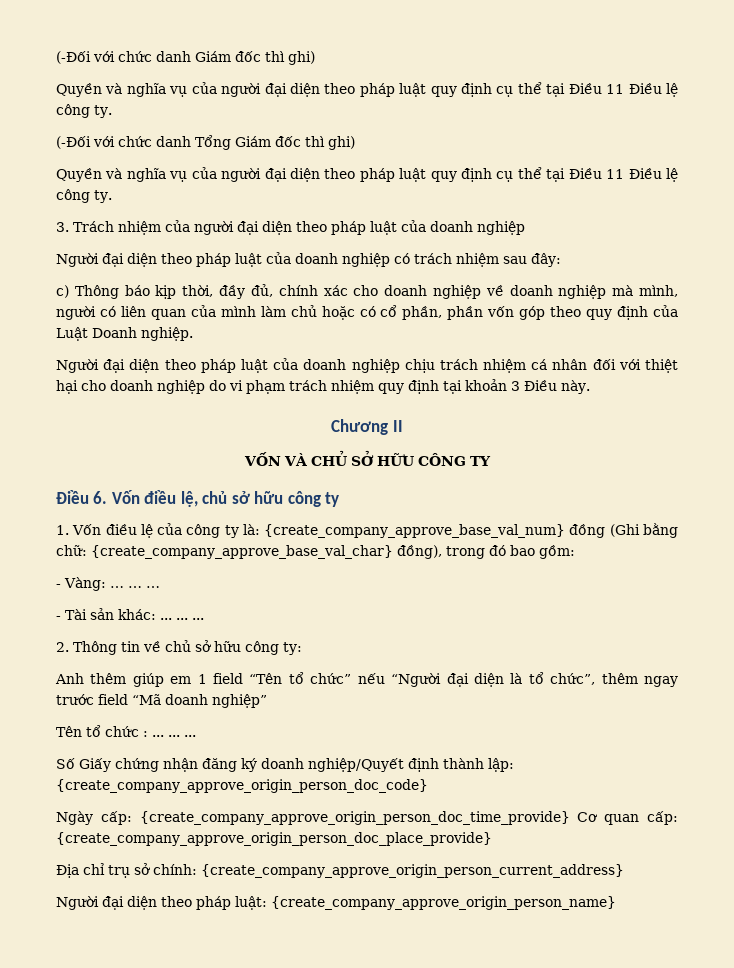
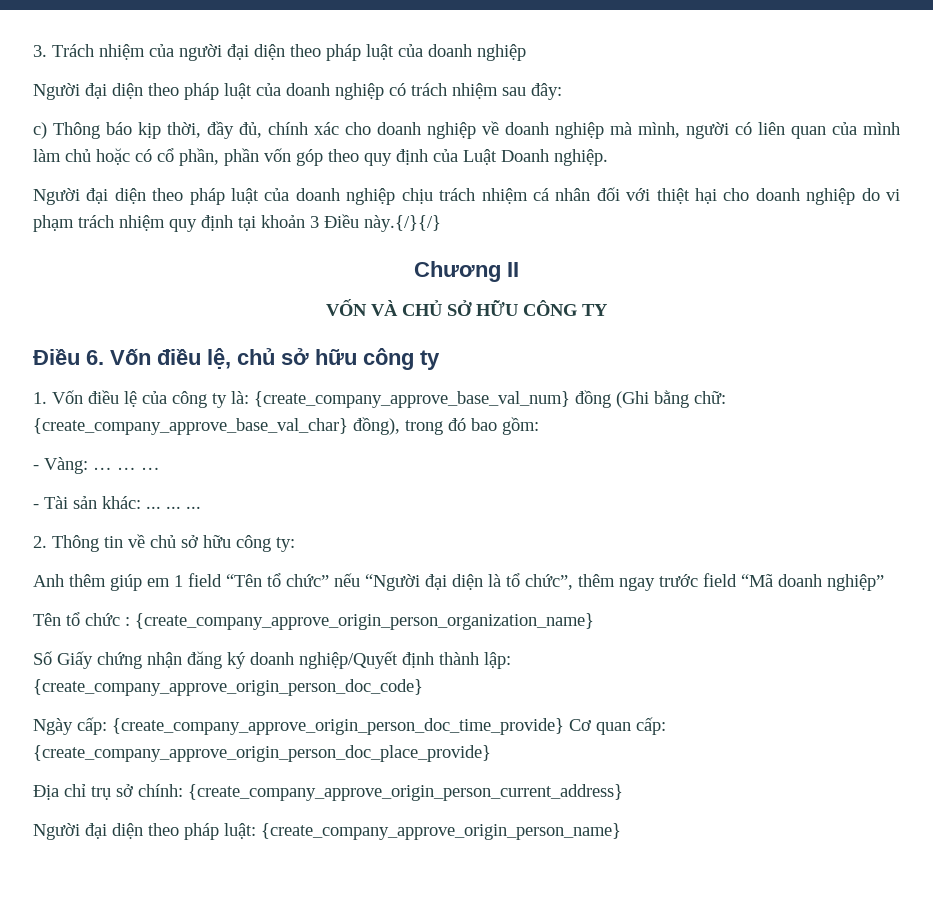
- (-Đối với chức danh Giám đốc thì ghi)
- Quyền và nghĩa vụ của người đại diện theo pháp luật quy định cụ thể tại Điều 11 Điều lệ công ty.
- (-Đối với chức danh Tổng Giám đốc thì ghi)
- Quyền và nghĩa vụ của người đại diện theo pháp luật quy định cụ thể tại Điều 11 Điều lệ công ty.
- Người đại diện theo pháp luật của doanh nghiệp chịu trách nhiệm cá nhân đối với thiệt hại cho doanh nghiệp do vi phạm trách nhiệm quy định tại khoản 3 Điều này.
+ Người đại diện theo pháp luật của doanh nghiệp chịu trách nhiệm cá nhân đối với thiệt hại cho doanh nghiệp do vi phạm trách nhiệm quy định tại khoản 3 Điều này.{/}{/}
- Tên tổ chức : ... ... ...
+ Tên tổ chức : {create_company_approve_origin_person_organization_name}

